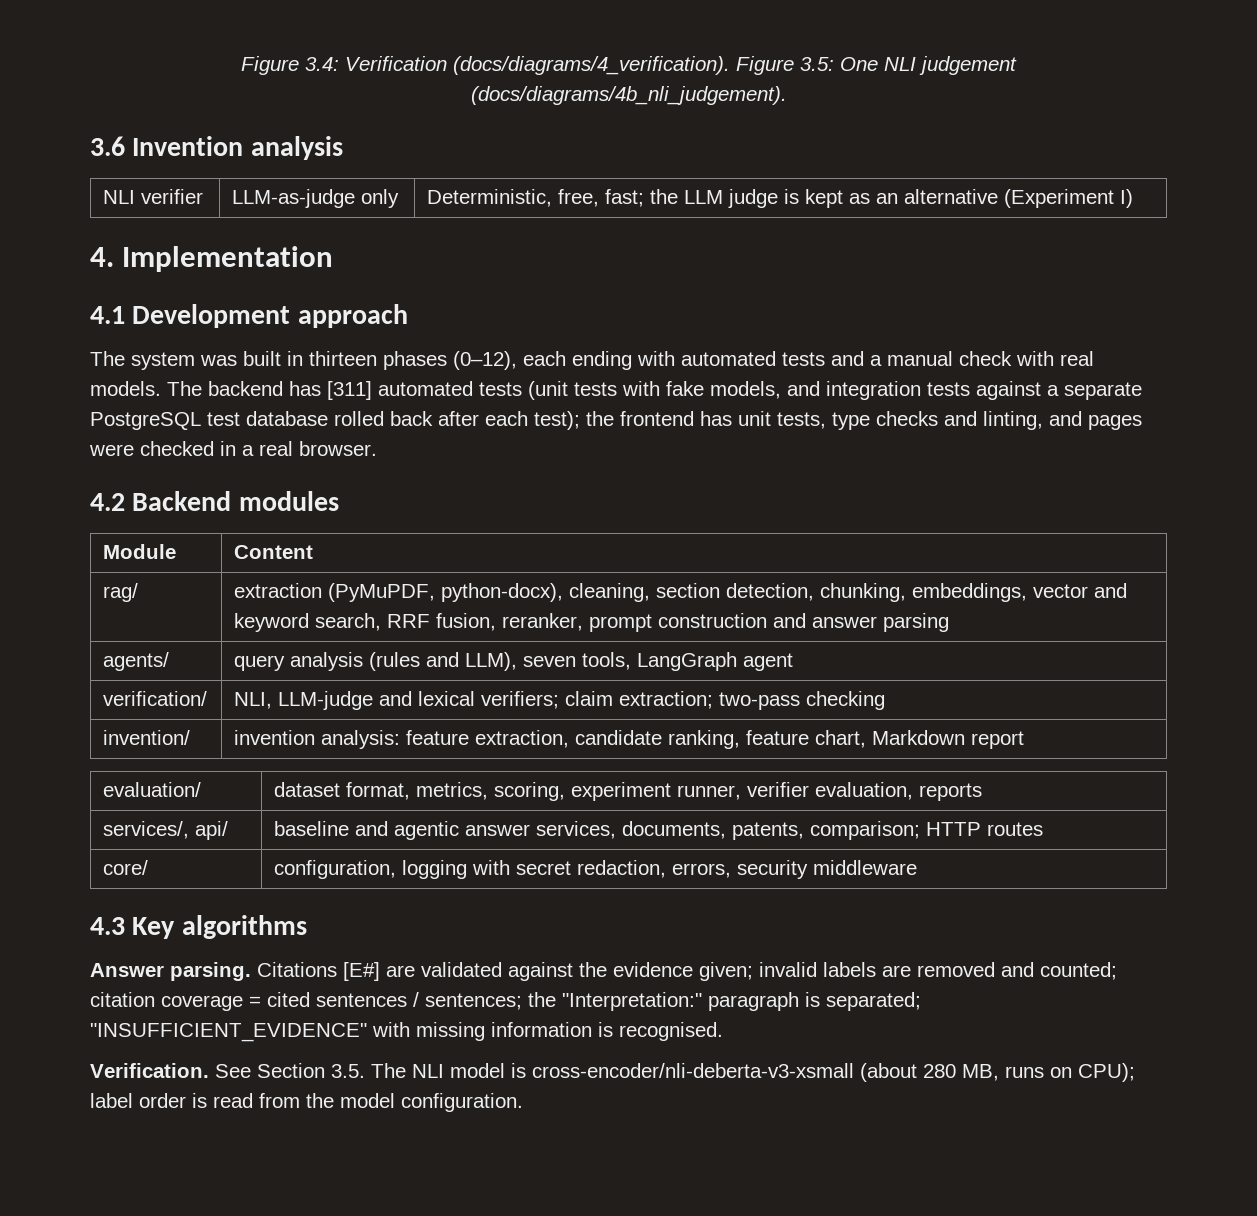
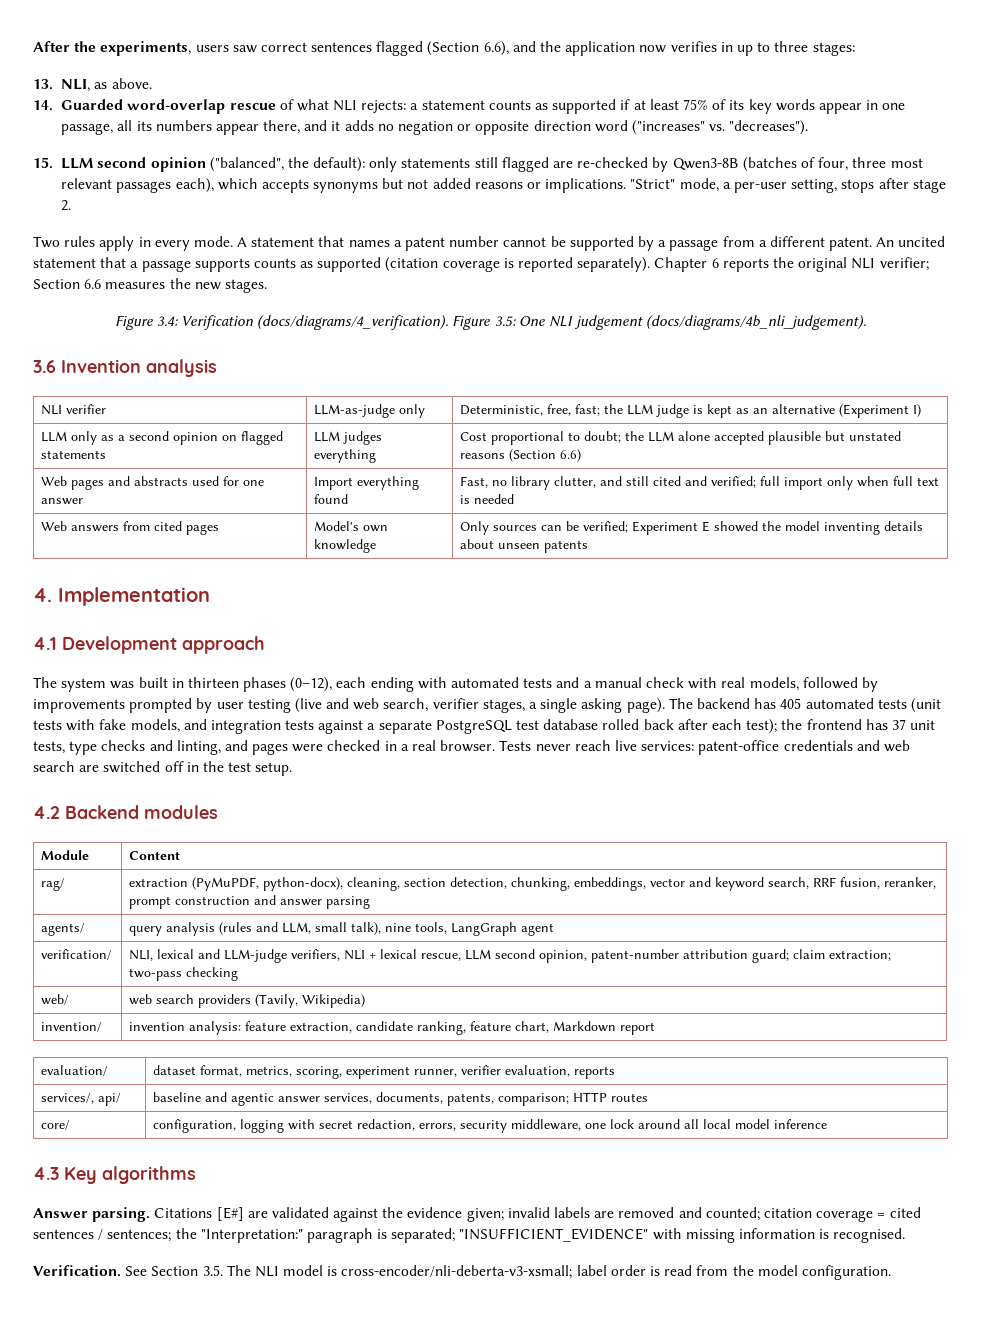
+ After the experiments, users saw correct sentences flagged (Section 6.6), and the application now verifies in up to three stages:
+ 13. NLI, as above.
+ 14. Guarded word-overlap rescue of what NLI rejects: a statement counts as supported if at least 75% of its key words appear in one passage, all its numbers appear there, and it adds no negation or opposite direction word ("increases" vs. "decreases").
+ 15. LLM second opinion ("balanced", the default): only statements still flagged are re-checked by Qwen3-8B (batches of four, three most relevant passages each), which accepts synonyms but not added reasons or implications. "Strict" mode, a per-user setting, stops after stage 2.
+ Two rules apply in every mode. A statement that names a patent number cannot be supported by a passage from a different patent. An uncited statement that a passage supports counts as supported (citation coverage is reported separately). Chapter 6 reports the original NLI verifier; Section 6.6 measures the new stages.
+ LLM only as a second opinion on flagged statements | LLM judges everything | Cost proportional to doubt; the LLM alone accepted plausible but unstated reasons (Section 6.6)
+ Web pages and abstracts used for one answer | Import everything found | Fast, no library clutter, and still cited and verified; full import only when full text is needed
+ Web answers from cited pages | Model's own knowledge | Only sources can be verified; Experiment E showed the model inventing details about unseen patents
- The system was built in thirteen phases (0–12), each ending with automated tests and a manual check with real models.
+ The system was built in thirteen phases (0–12), each ending with automated tests and a manual check with real models, followed by improvements prompted by user testing (live and web search, verifier stages, a single asking page).
- The backend has [311] automated tests (unit tests with fake models, and integration tests against a separate PostgreSQL test database rolled back after each test); the frontend has unit tests, type checks and linting, and pages were checked in a real browser.
+ The backend has 405 automated tests (unit tests with fake models, and integration tests against a separate PostgreSQL test database rolled back after each test); the frontend has 37 unit tests, type checks and linting, and pages were checked in a real browser. Tests never reach live services: patent-office credentials and web search are switched off in the test setup.
- agents/ | query analysis (rules and LLM), seven tools, LangGraph agent
+ agents/ | query analysis (rules and LLM, small talk), nine tools, LangGraph agent
- verification/ | NLI, LLM-judge and lexical verifiers; claim extraction; two-pass checking
+ verification/ | NLI, lexical and LLM-judge verifiers, NLI + lexical rescue, LLM second opinion, patent-number attribution guard; claim extraction; two-pass checking
+ web/ | web search providers (Tavily, Wikipedia)
- core/ | configuration, logging with secret redaction, errors, security middleware
+ core/ | configuration, logging with secret redaction, errors, security middleware, one lock around all local model inference
- See Section 3.5. The NLI model is cross-encoder/nli-deberta-v3-xsmall (about 280 MB, runs on CPU); label order is read from the model configuration.
+ See Section 3.5. The NLI model is cross-encoder/nli-deberta-v3-xsmall; label order is read from the model configuration.

